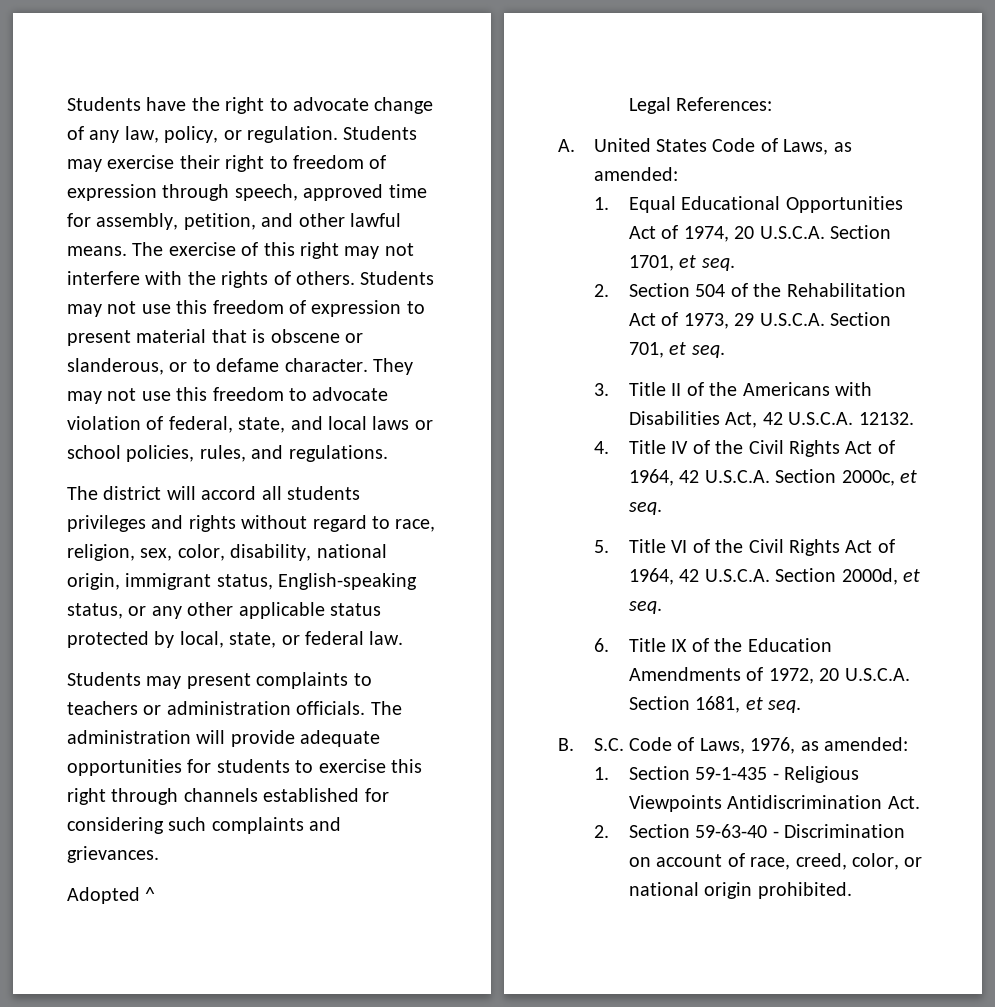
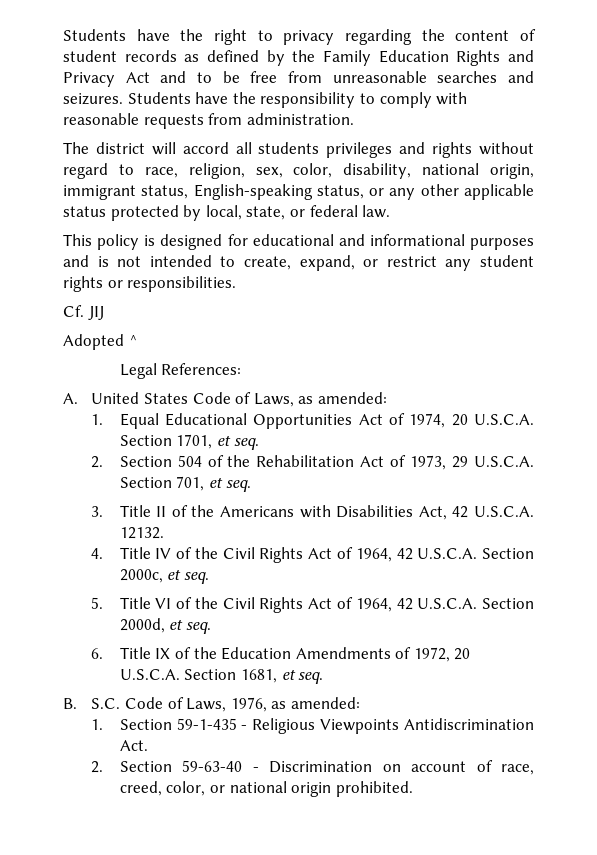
- Students have the right to advocate change of any law, policy, or regulation. Students may exercise their right to freedom of expression through speech, approved time for assembly, petition, and other lawful means. The exercise of this right may not interfere with the rights of others. Students may not use this freedom of expression to present material that is obscene or slanderous, or to defame character. They may not use this freedom to advocate violation of federal, state, and local laws or school policies, rules, and regulations.
+ Students have the right to privacy regarding the content of student records as defined by the Family Education Rights and Privacy Act and to be free from unreasonable searches and seizures. Students have the responsibility to comply with reasonable requests from administration.
- Students may present complaints to teachers or administration officials. The administration will provide adequate opportunities for students to exercise this right through channels established for considering such complaints and grievances.
+ This policy is designed for educational and informational purposes and is not intended to create, expand, or restrict any student rights or responsibilities.
+ Cf. JIJ

